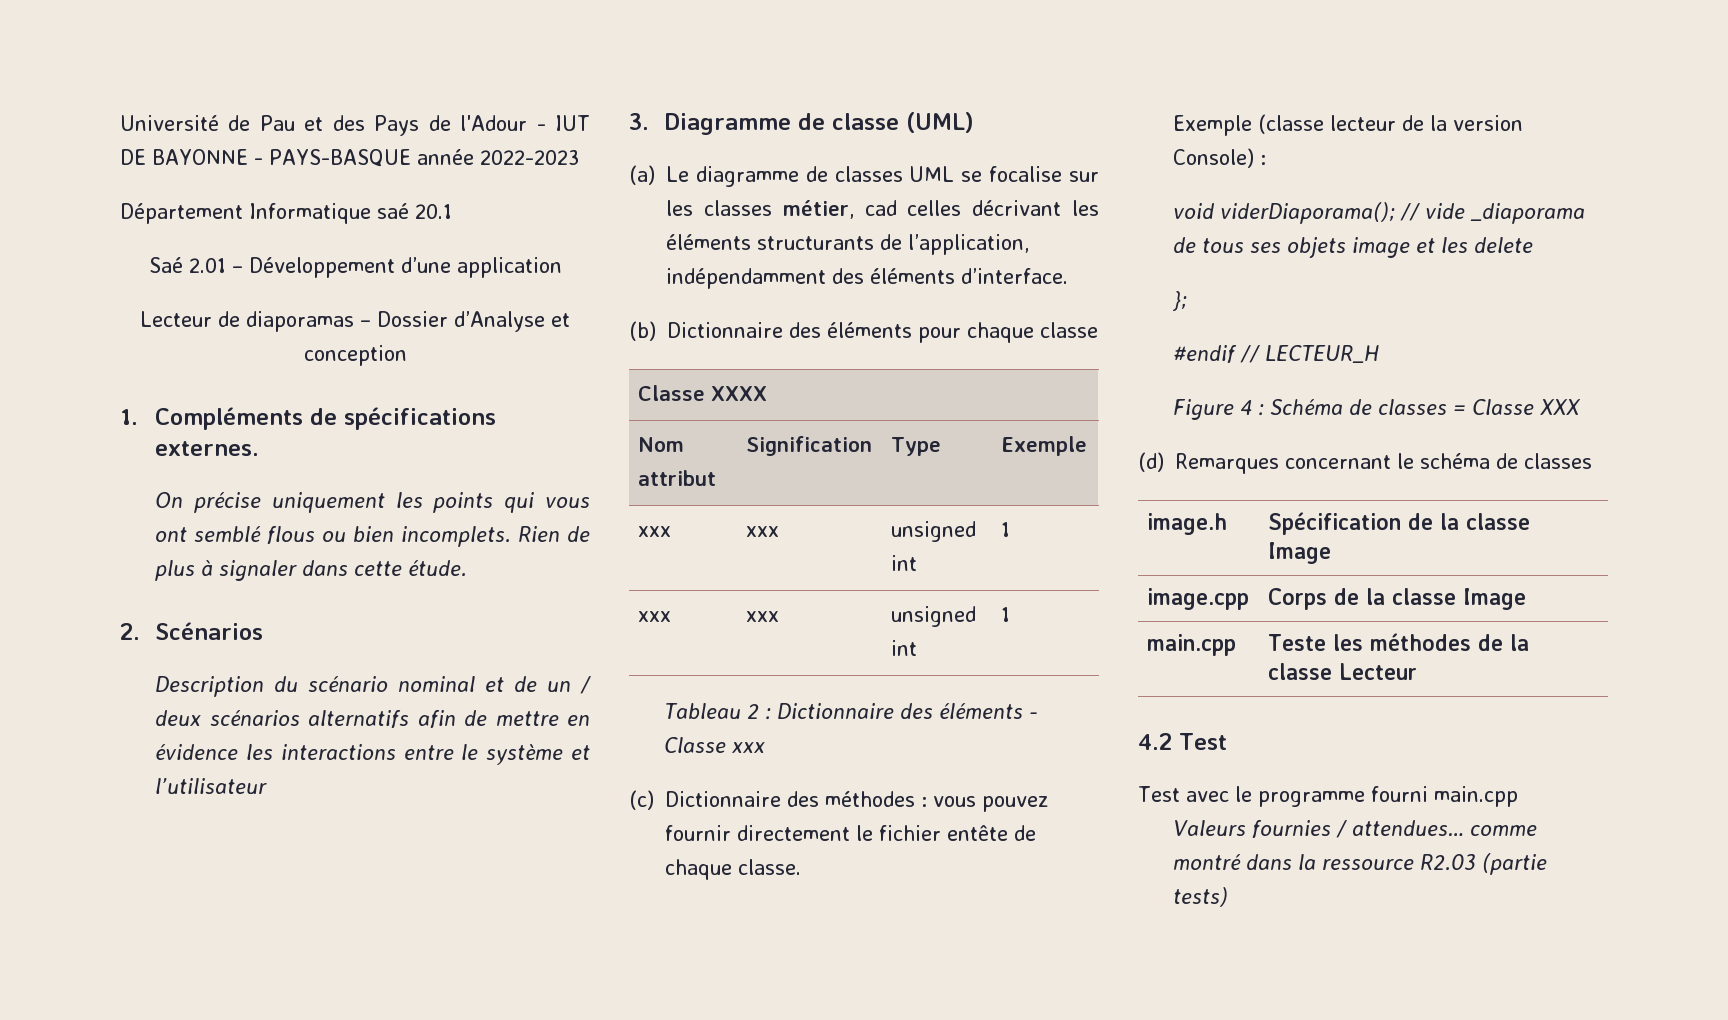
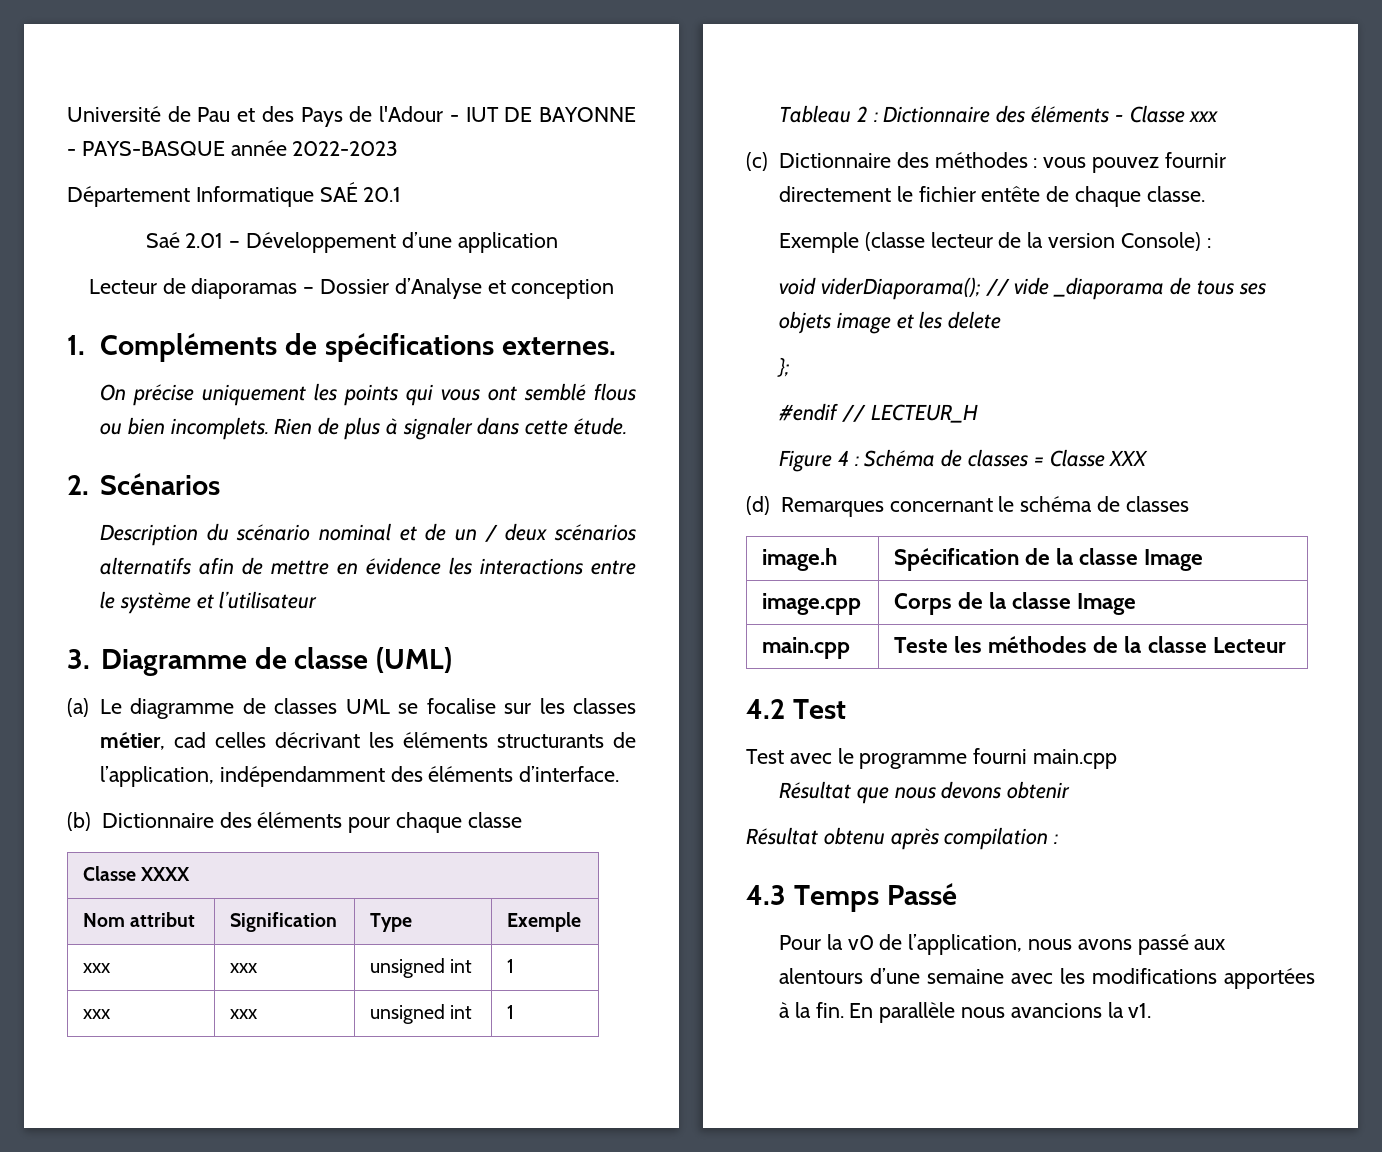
- Département Informatique saé 20.1
+ Département Informatique SAÉ 20.1
- Valeurs fournies / attendues… comme montré dans la ressource R2.03 (partie tests)
+ Résultat que nous devons obtenir
+ Résultat obtenu après compilation :
+ 4.3 Temps Passé
+ Pour la v0 de l’application, nous avons passé aux alentours d’une semaine avec les modifications apportées à la fin. En parallèle nous avancions la v1.

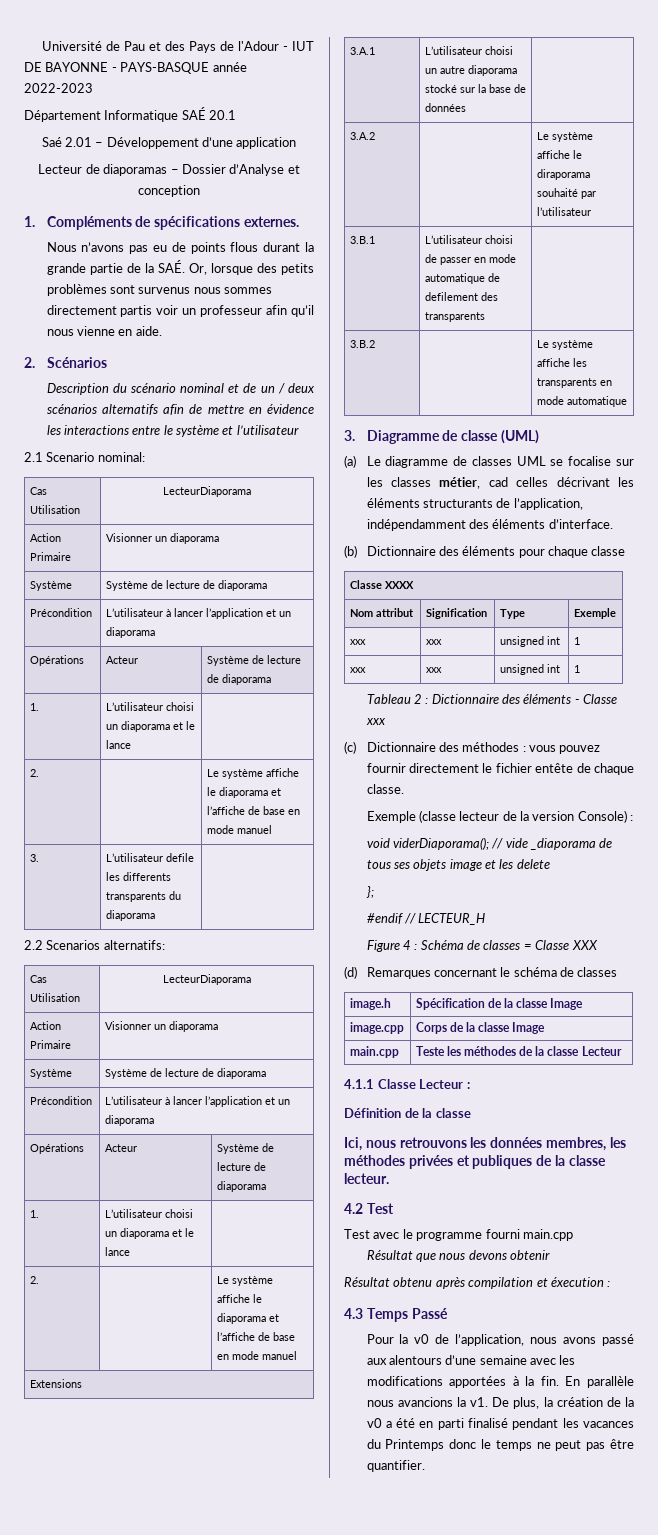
- On précise uniquement les points qui vous ont semblé flous ou bien incomplets. Rien de plus à signaler dans cette étude.
+ Nous n’avons pas eu de points flous durant la grande partie de la SAÉ. Or, lorsque des petits problèmes sont survenus nous sommes directement partis voir un professeur afin qu’il nous vienne en aide.
+ 2.1 Scenario nominal:
+ Cas Utilisation | LecteurDiaporama
+ Action Primaire | Visionner un diaporama
+ Système | Système de lecture de diaporama
+ Précondition | L’utilisateur à lancer l’application et un diaporama
+ Opérations | Acteur | Système de lecture de diaporama
+ 1. | L’utilisateur choisi un diaporama et le lance |
+ 2. | | Le système affiche le diaporama et l’affiche de base en mode manuel
+ 3. | L’utilisateur defile les differents transparents du diaporama |
+ 2.2 Scenarios alternatifs:
+ Cas Utilisation | LecteurDiaporama
+ Action Primaire | Visionner un diaporama
+ Système | Système de lecture de diaporama
+ Précondition | L’utilisateur à lancer l’application et un diaporama
+ Opérations | Acteur | Système de lecture de diaporama
+ 1. | L’utilisateur choisi un diaporama et le lance |
+ 2. | | Le système affiche le diaporama et l’affiche de base en mode manuel
+ Extensions
+ 3.A.1 | L’utilisateur choisi un autre diaporama stocké sur la base de données |
+ 3.A.2 | | Le système affiche le diraporama souhaité par l’utilisateur
+ 3.B.1 | L’utilisateur choisi de passer en mode automatique de defilement des transparents |
+ 3.B.2 | | Le système affiche les transparents en mode automatique
+ 4.1.1 Classe Lecteur :
+ Définition de la classe
+ Ici, nous retrouvons les données membres, les méthodes privées et publiques de la classe lecteur.
- Résultat obtenu après compilation :
+ Résultat obtenu après compilation et éxecution :
+ De plus, la création de la v0 a été en parti finalisé pendant les vacances du Printemps donc le temps ne peut pas être quantifier.

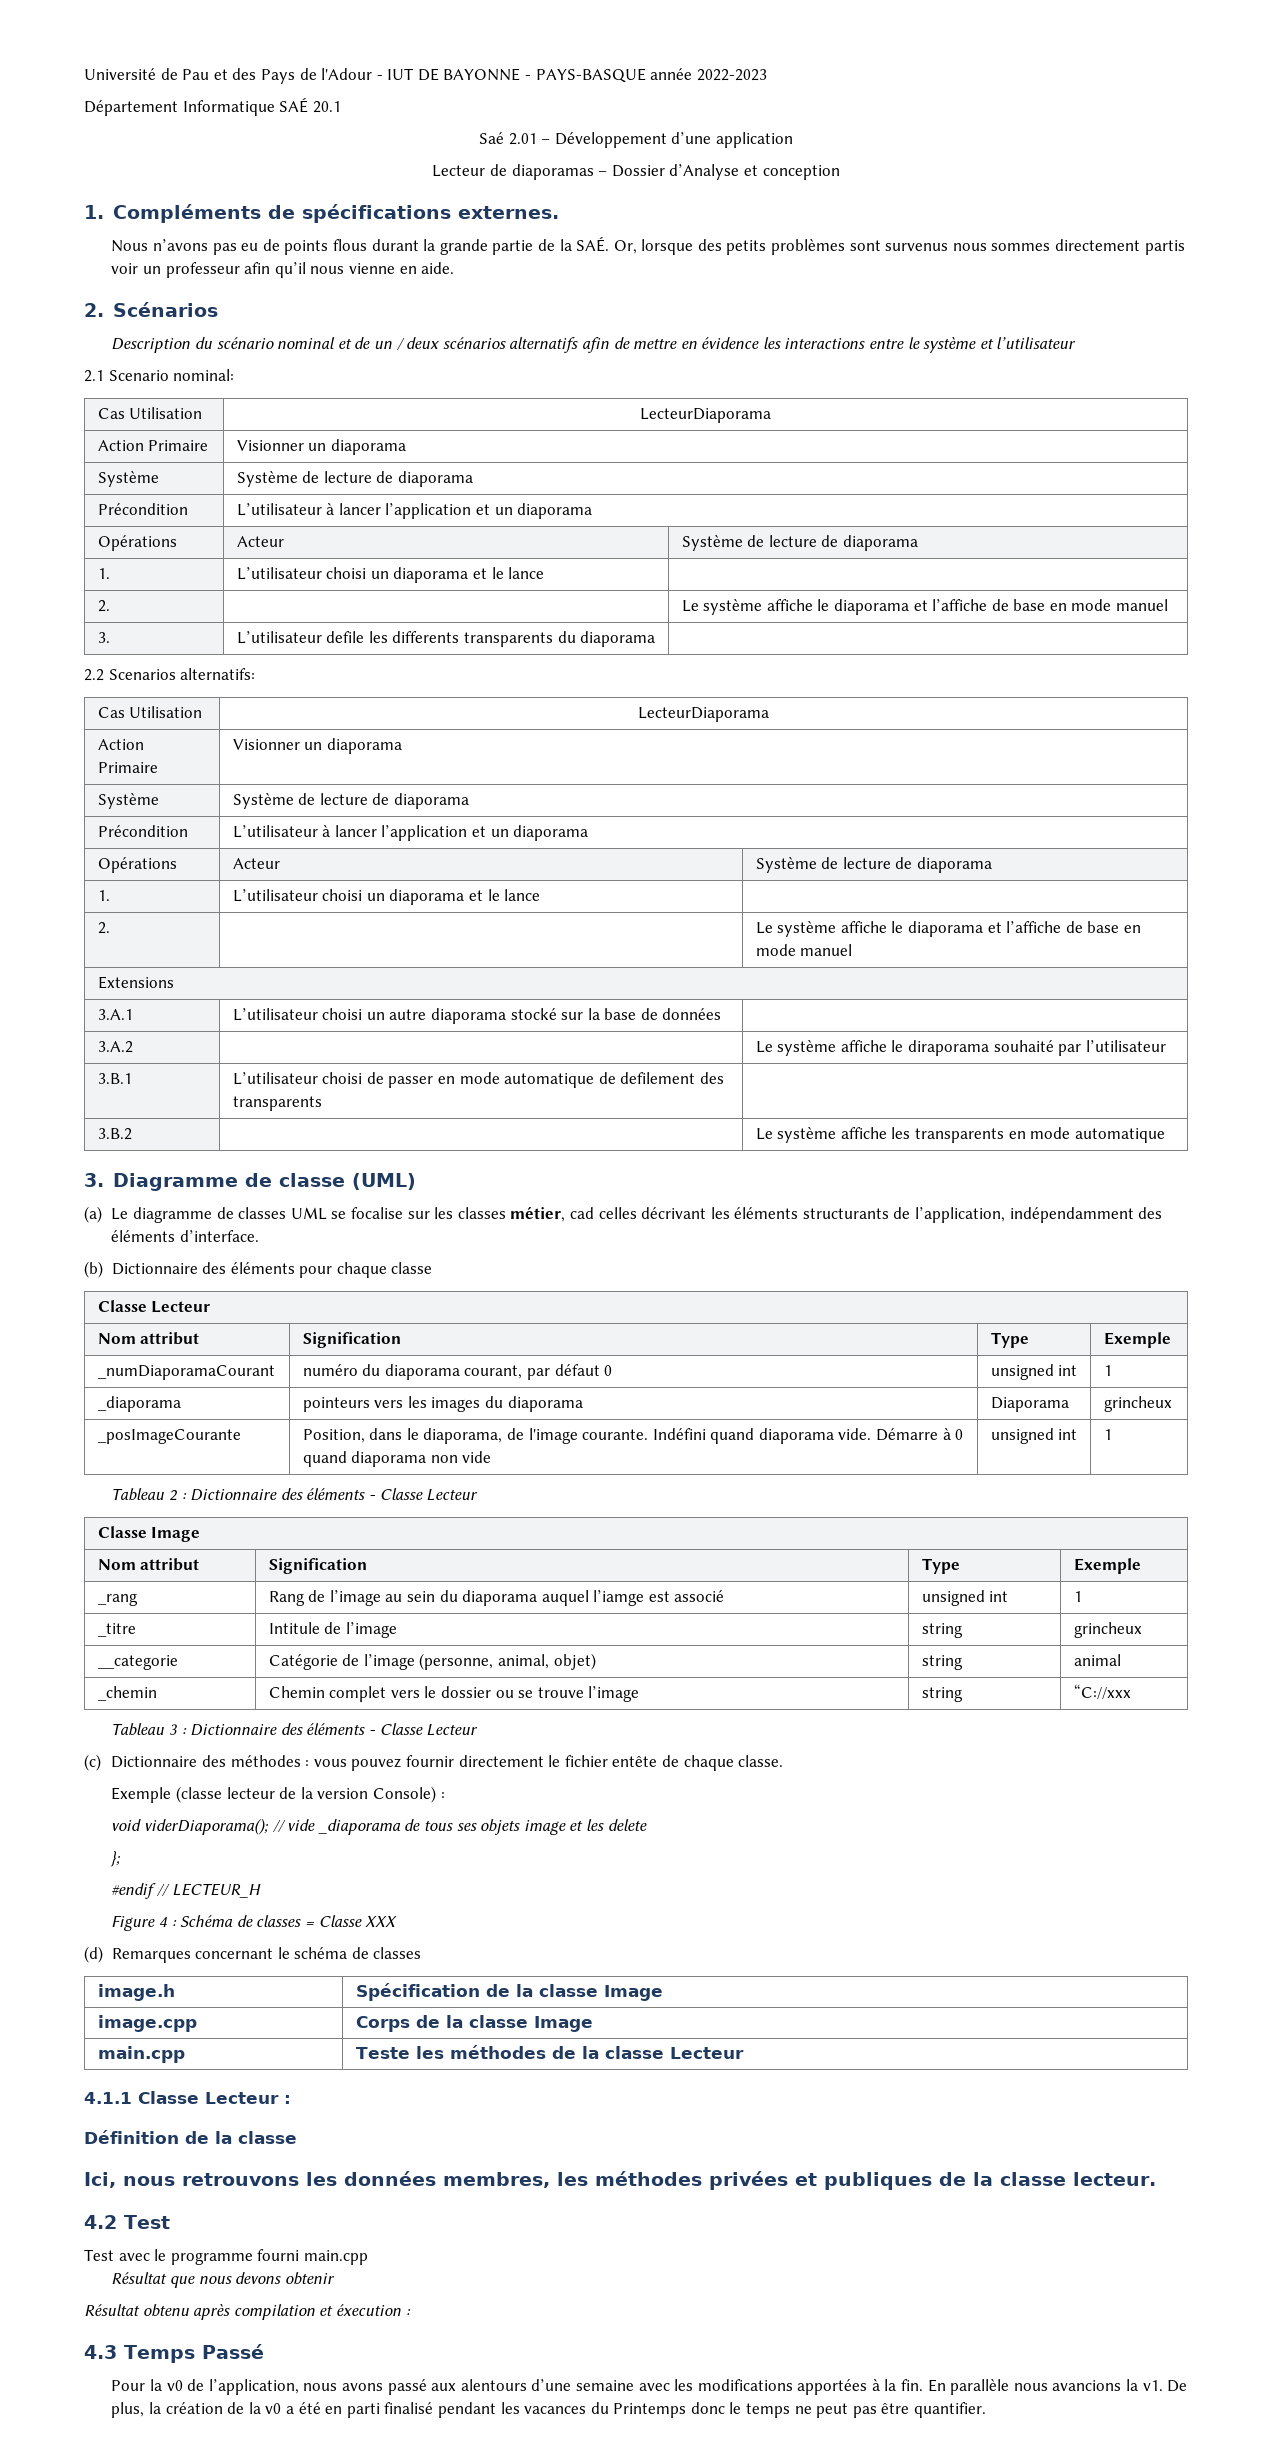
  (b) Dictionnaire des éléments pour chaque classe
- Classe XXXX
+ Classe Lecteur
  Nom attribut | Signification | Type | Exemple
- xxx | xxx | unsigned int | 1
- xxx | xxx | unsigned int | 1
+ _numDiaporamaCourant | numéro du diaporama courant, par défaut 0 | unsigned int | 1
+ _diaporama | pointeurs vers les images du diaporama | Diaporama | grincheux
+ _posImageCourante | Position, dans le diaporama, de l'image courante. Indéfini quand diaporama vide. Démarre à 0 quand diaporama non vide | unsigned int | 1
- Tableau 2 : Dictionnaire des éléments - Classe xxx
+ Tableau 2 : Dictionnaire des éléments - Classe Lecteur
+ Classe Image
+ Nom attribut | Signification | Type | Exemple
+ _rang | Rang de l’image au sein du diaporama auquel l’iamge est associé | unsigned int | 1
+ _titre | Intitule de l’image | string | grincheux
+ __categorie | Catégorie de l’image (personne, animal, objet) | string | animal
+ _chemin | Chemin complet vers le dossier ou se trouve l’image | string | “C://xxx
+ Tableau 3 : Dictionnaire des éléments - Classe Lecteur

